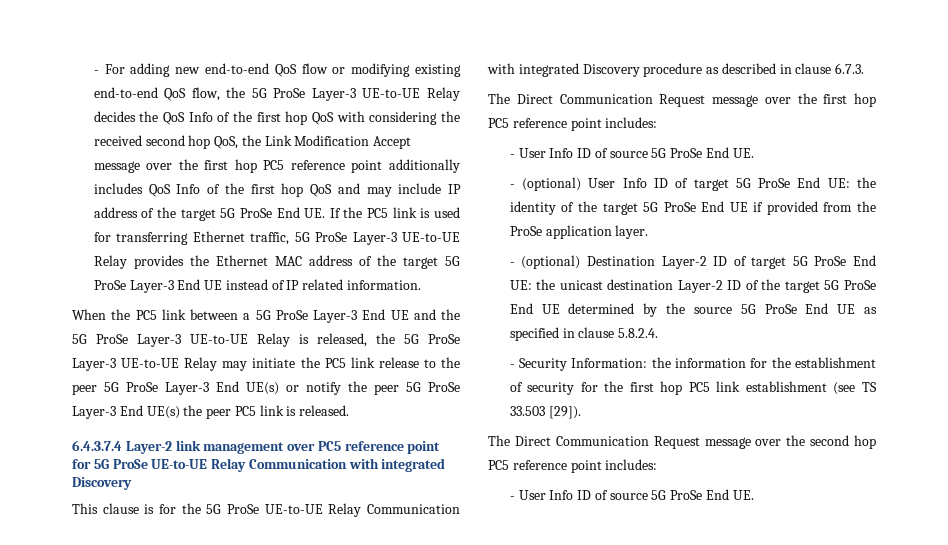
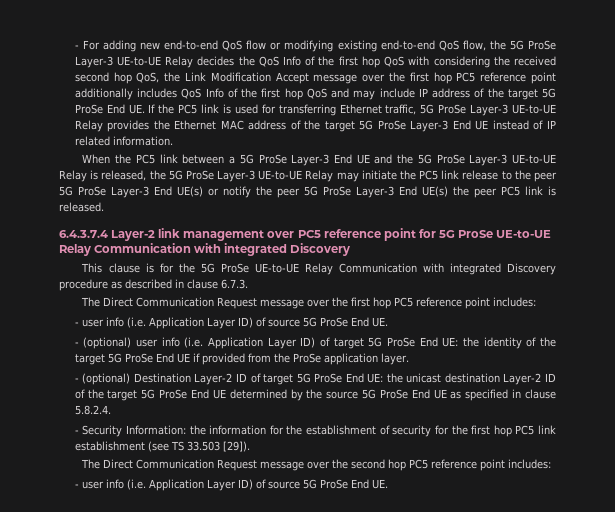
  The Direct Communication Request message over the first hop PC5 reference point includes:
- - User Info ID of source 5G ProSe End UE.
+ - user info (i.e. Application Layer ID) of source 5G ProSe End UE.
- - (optional) User Info ID of target 5G ProSe End UE: the identity of the target 5G ProSe End UE if provided from the ProSe application layer.
+ - (optional) user info (i.e. Application Layer ID) of target 5G ProSe End UE: the identity of the target 5G ProSe End UE if provided from the ProSe application layer.
  The Direct Communication Request message over the second hop PC5 reference point includes:
- - User Info ID of source 5G ProSe End UE.
+ - user info (i.e. Application Layer ID) of source 5G ProSe End UE.

